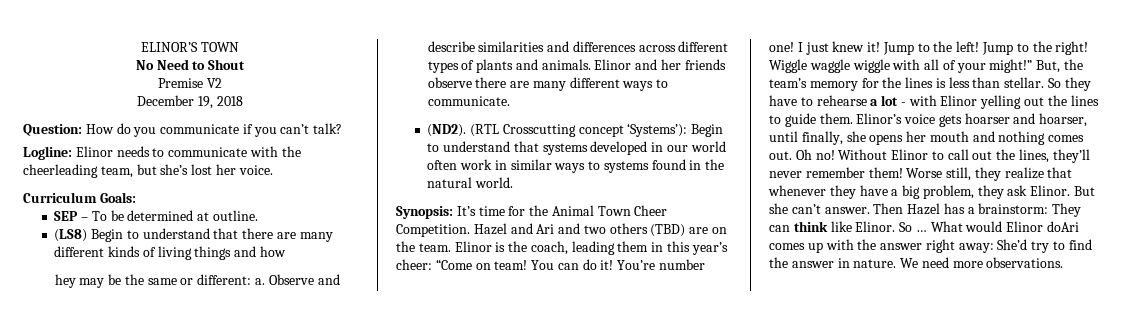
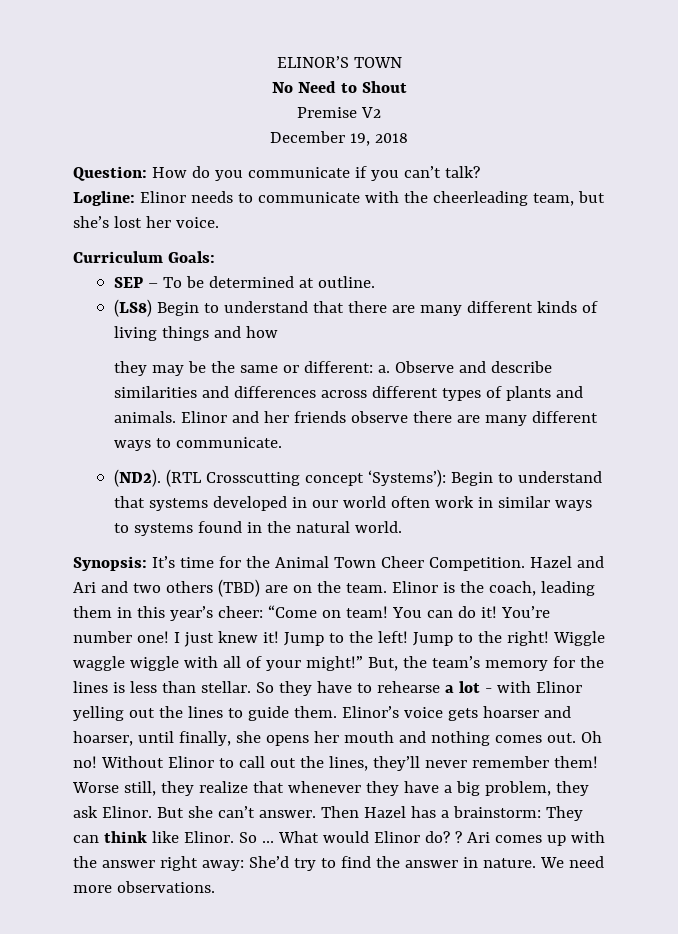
- hey may be the same or different: a.
+ they may be the same or different: a.
- What would Elinor doAri comes up with the answer right away: She’d try to find the answer in nature.
+ What would Elinor do? ? Ari comes up with the answer right away: She’d try to find the answer in nature.

